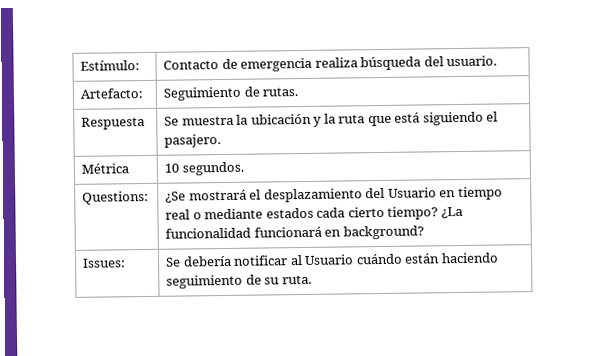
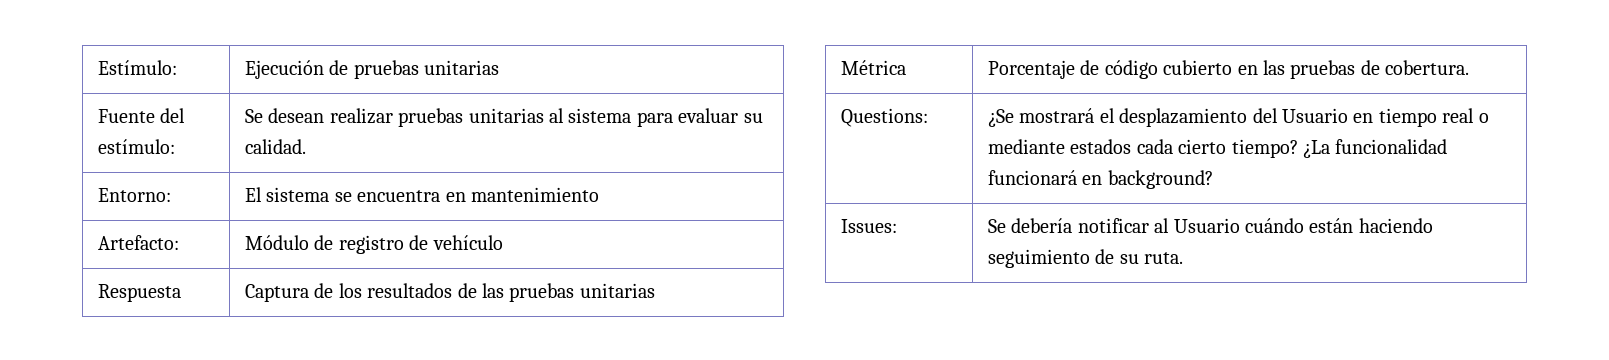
- Estímulo: | Contacto de emergencia realiza búsqueda del usuario.
- Artefacto: | Seguimiento de rutas.
- Respuesta | Se muestra la ubicación y la ruta que está siguiendo el pasajero.
- Métrica | 10 segundos.
+ Estímulo: | Ejecución de pruebas unitarias
+ Fuente del estímulo: | Se desean realizar pruebas unitarias al sistema para evaluar su calidad.
+ Entorno: | El sistema se encuentra en mantenimiento
+ Artefacto: | Módulo de registro de vehículo
+ Respuesta | Captura de los resultados de las pruebas unitarias
+ Métrica | Porcentaje de código cubierto en las pruebas de cobertura.

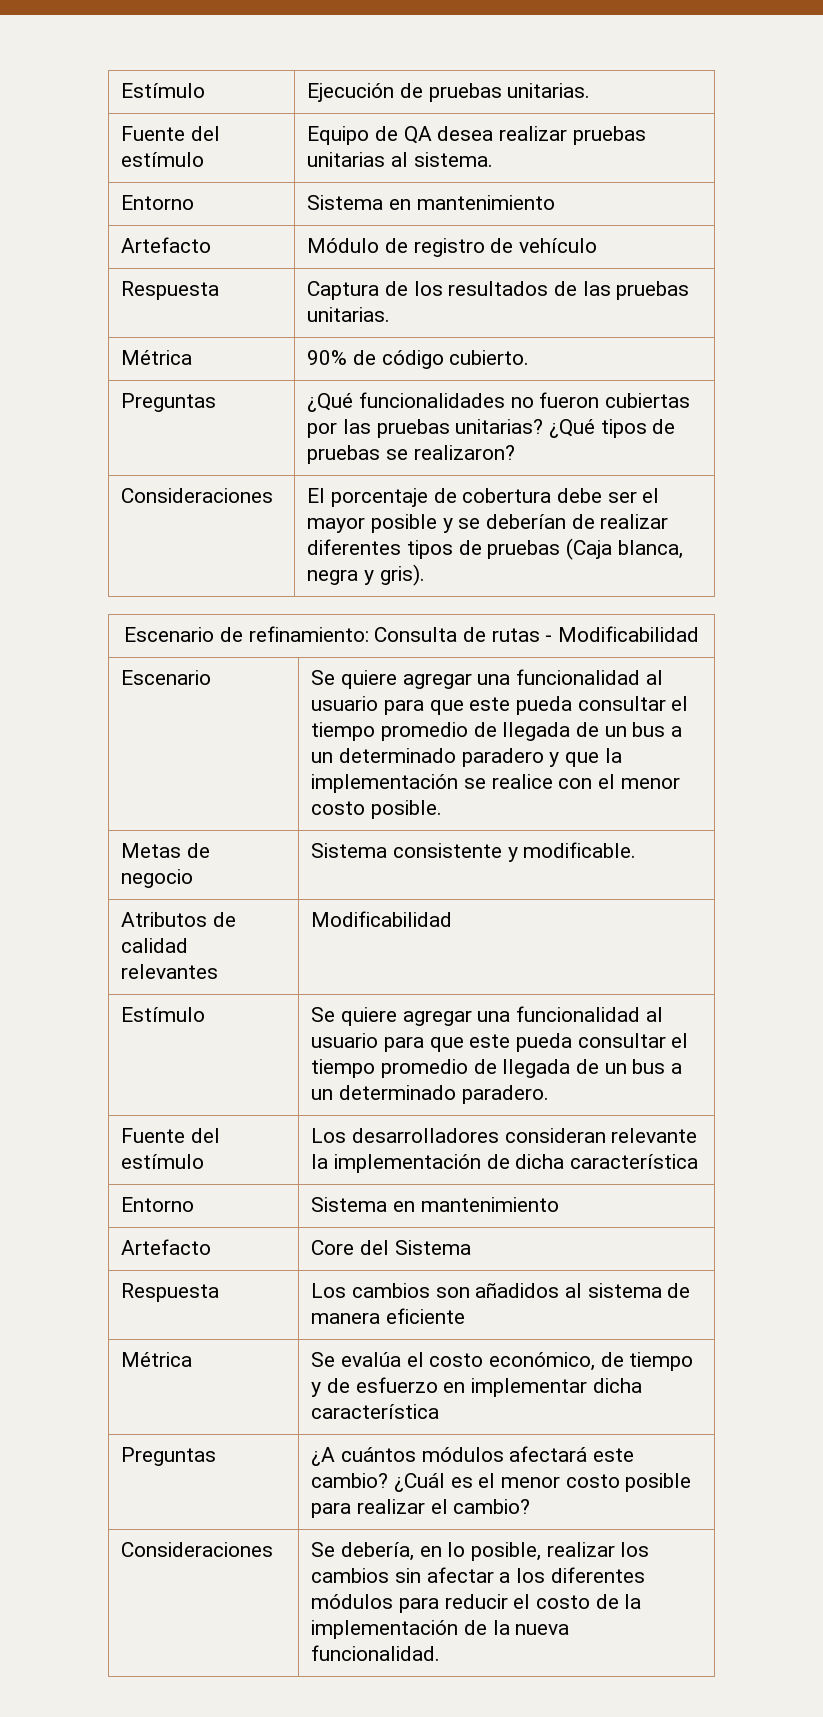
- Estímulo: | Ejecución de pruebas unitarias
- Fuente del estímulo: | Se desean realizar pruebas unitarias al sistema para evaluar su calidad.
- Entorno: | El sistema se encuentra en mantenimiento
- Artefacto: | Módulo de registro de vehículo
+ Estímulo | Ejecución de pruebas unitarias.
+ Fuente del estímulo | Equipo de QA desea realizar pruebas unitarias al sistema.
+ Entorno | Sistema en mantenimiento
+ Artefacto | Módulo de registro de vehículo
- Respuesta | Captura de los resultados de las pruebas unitarias
- Métrica | Porcentaje de código cubierto en las pruebas de cobertura.
- Questions: | ¿Se mostrará el desplazamiento del Usuario en tiempo real o mediante estados cada cierto tiempo? ¿La funcionalidad funcionará en background?
- Issues: | Se debería notificar al Usuario cuándo están haciendo seguimiento de su ruta.
+ Respuesta | Captura de los resultados de las pruebas unitarias.
+ Métrica | 90% de código cubierto.
+ Preguntas | ¿Qué funcionalidades no fueron cubiertas por las pruebas unitarias? ¿Qué tipos de pruebas se realizaron?
+ Consideraciones | El porcentaje de cobertura debe ser el mayor posible y se deberían de realizar diferentes tipos de pruebas (Caja blanca, negra y gris).
+ Escenario de refinamiento: Consulta de rutas - Modificabilidad
+ Escenario | Se quiere agregar una funcionalidad al usuario para que este pueda consultar el tiempo promedio de llegada de un bus a un determinado paradero y que la implementación se realice con el menor costo posible.
+ Metas de negocio | Sistema consistente y modificable.
+ Atributos de calidad relevantes | Modificabilidad
+ Estímulo | Se quiere agregar una funcionalidad al usuario para que este pueda consultar el tiempo promedio de llegada de un bus a un determinado paradero.
+ Fuente del estímulo | Los desarrolladores consideran relevante la implementación de dicha característica
+ Entorno | Sistema en mantenimiento
+ Artefacto | Core del Sistema
+ Respuesta | Los cambios son añadidos al sistema de manera eficiente
+ Métrica | Se evalúa el costo económico, de tiempo y de esfuerzo en implementar dicha característica
+ Preguntas | ¿A cuántos módulos afectará este cambio? ¿Cuál es el menor costo posible para realizar el cambio?
+ Consideraciones | Se debería, en lo posible, realizar los cambios sin afectar a los diferentes módulos para reducir el costo de la implementación de la nueva funcionalidad.

